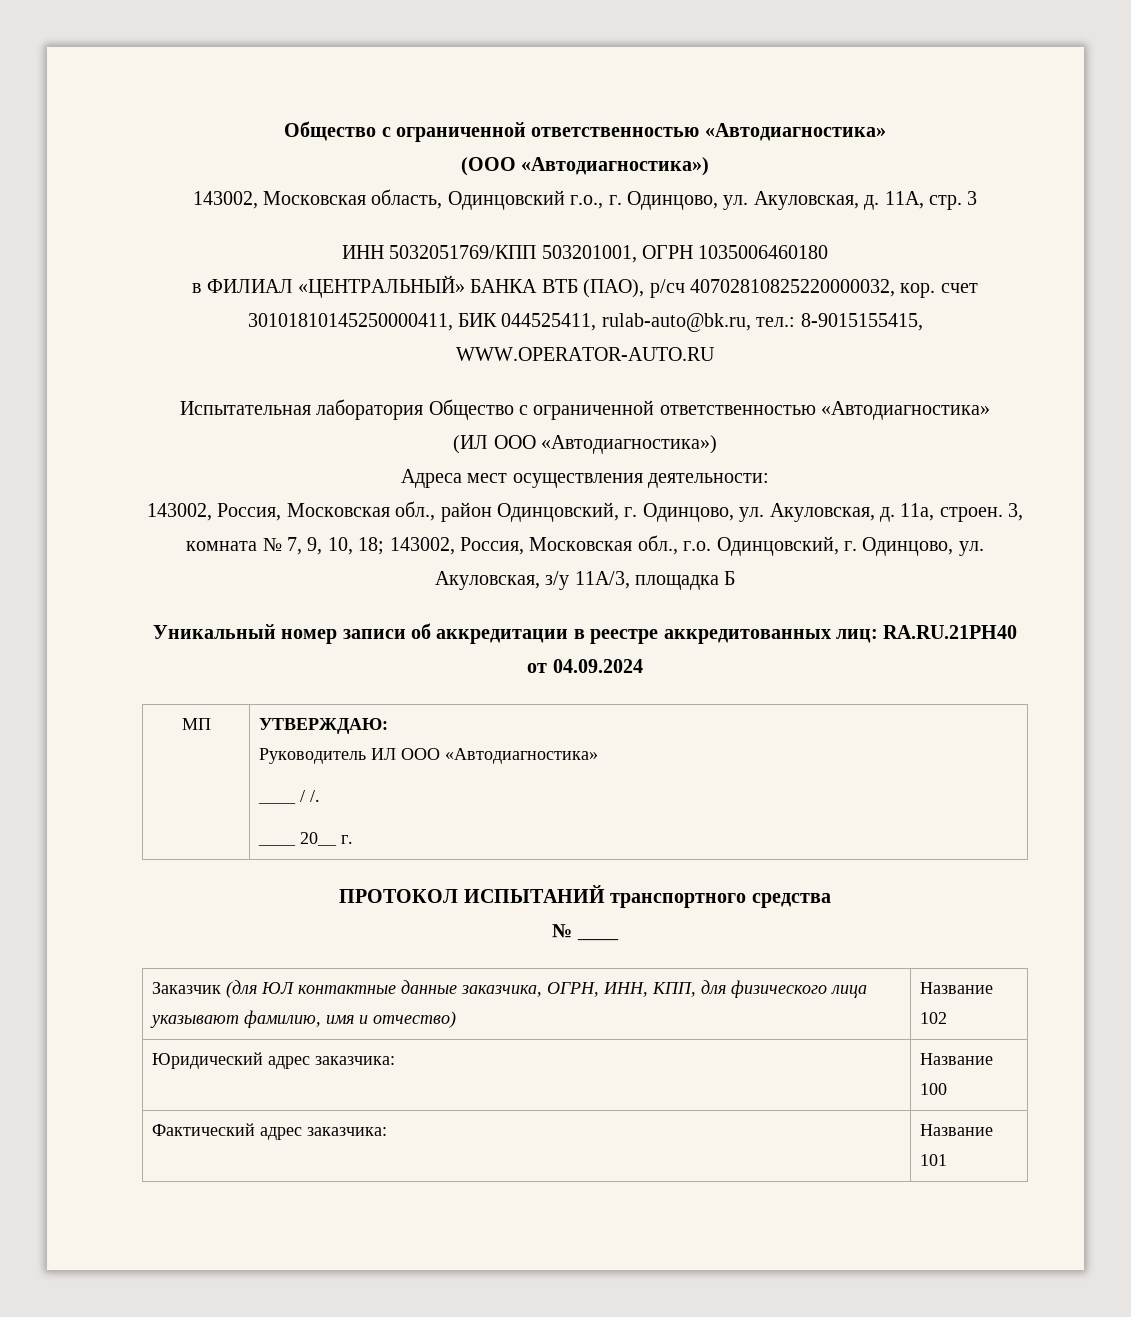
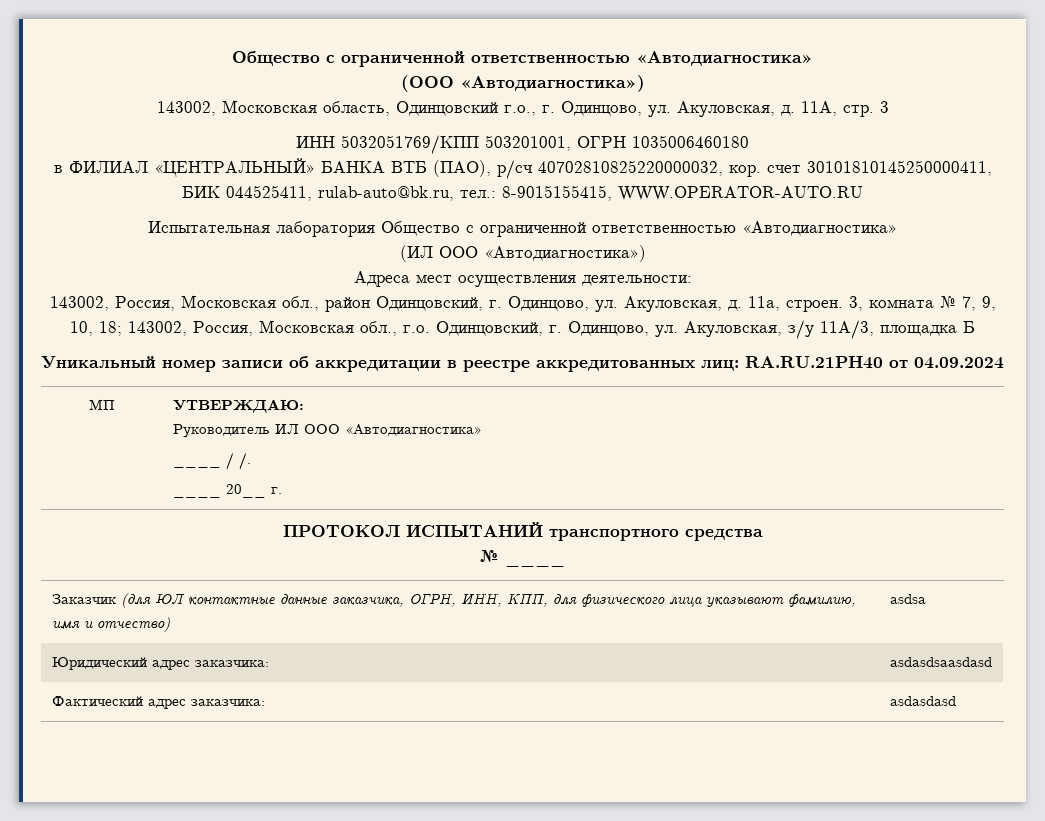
- Заказчик (для ЮЛ контактные данные заказчика, ОГРН, ИНН, КПП, для физического лица указывают фамилию, имя и отчество) | Название 102
+ Заказчик (для ЮЛ контактные данные заказчика, ОГРН, ИНН, КПП, для физического лица указывают фамилию, имя и отчество) | asdsa
- Юридический адрес заказчика: | Название 100
+ Юридический адрес заказчика: | asdasdsaasdasd
- Фактический адрес заказчика: | Название 101
+ Фактический адрес заказчика: | asdasdasd

